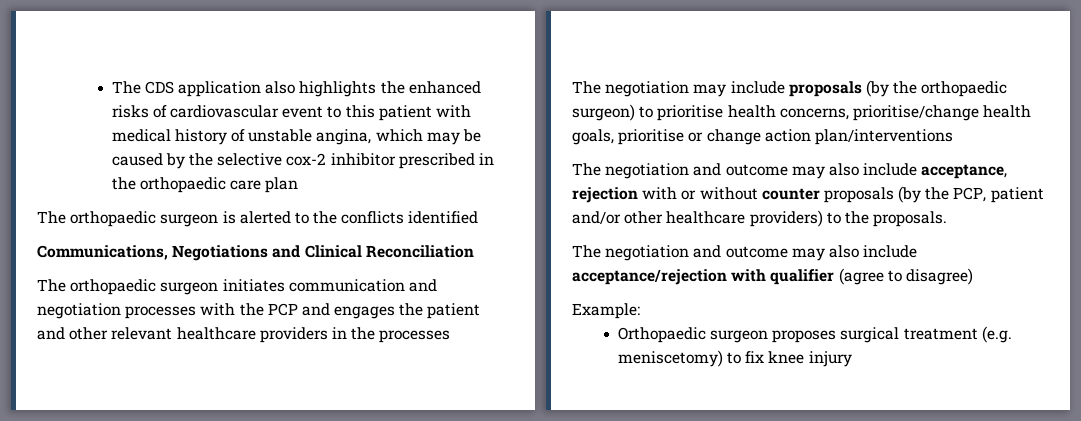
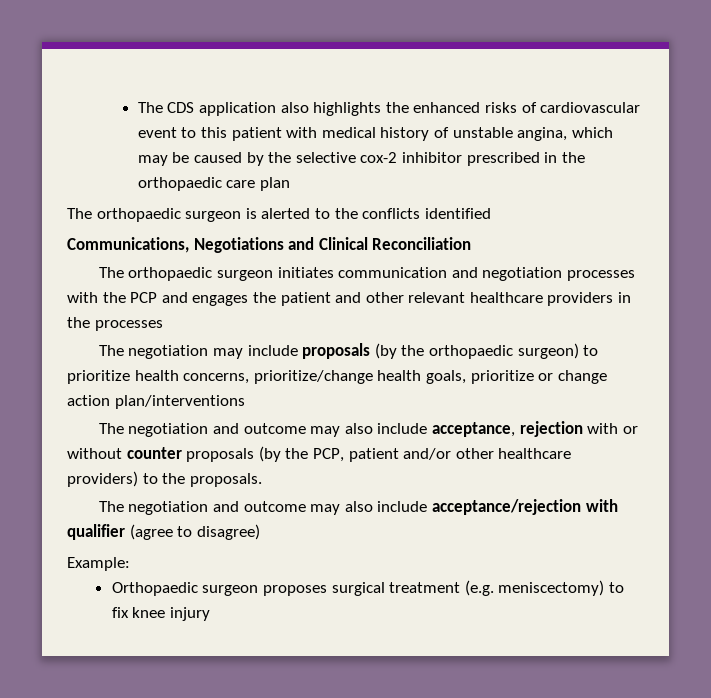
- The negotiation may include proposals (by the orthopaedic surgeon) to prioritise health concerns, prioritise/change health goals, prioritise or change action plan/interventions
+ The negotiation may include proposals (by the orthopaedic surgeon) to prioritize health concerns, prioritize/change health goals, prioritize or change action plan/interventions
- Orthopaedic surgeon proposes surgical treatment (e.g. meniscetomy) to fix knee injury
+ Orthopaedic surgeon proposes surgical treatment (e.g. meniscectomy) to fix knee injury

